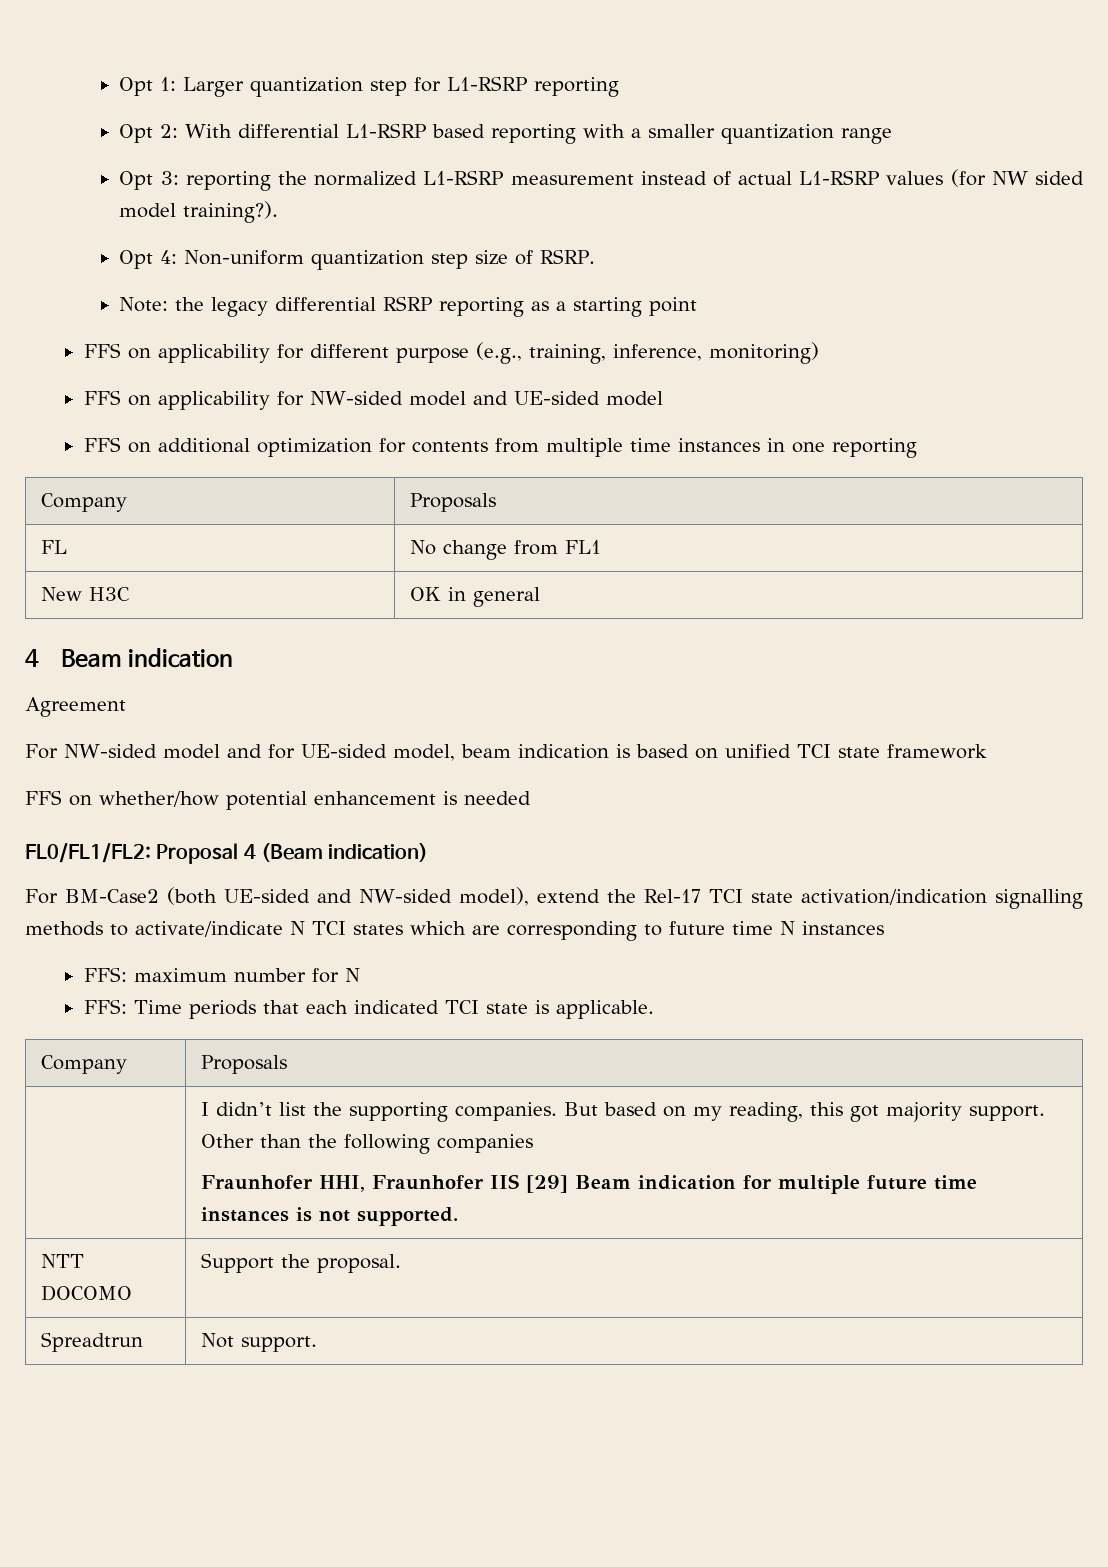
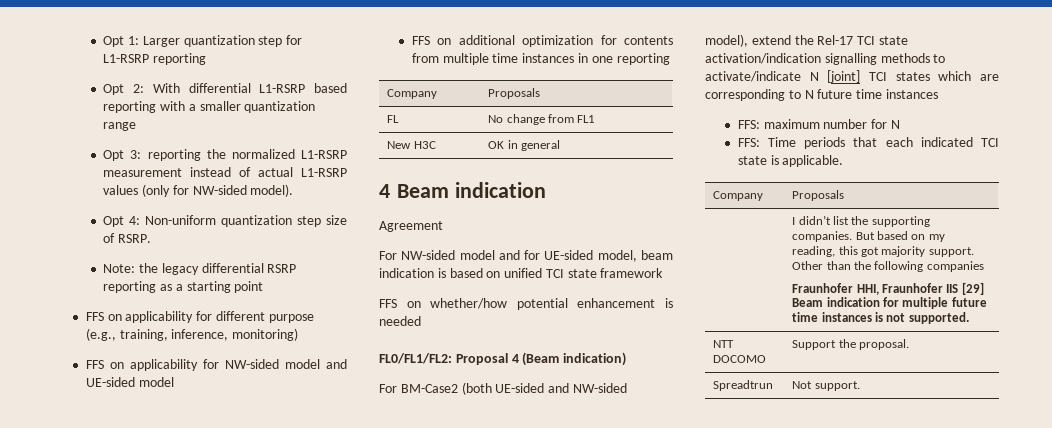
- Opt 3: reporting the normalized L1-RSRP measurement instead of actual L1-RSRP values (for NW sided model training?).
+ Opt 3: reporting the normalized L1-RSRP measurement instead of actual L1-RSRP values (only for NW-sided model).
- For BM-Case2 (both UE-sided and NW-sided model), extend the Rel-17 TCI state activation/indication signalling methods to activate/indicate N TCI states which are corresponding to future time N instances
+ For BM-Case2 (both UE-sided and NW-sided model), extend the Rel-17 TCI state activation/indication signalling methods to activate/indicate N [joint] TCI states which are corresponding to N future time instances

